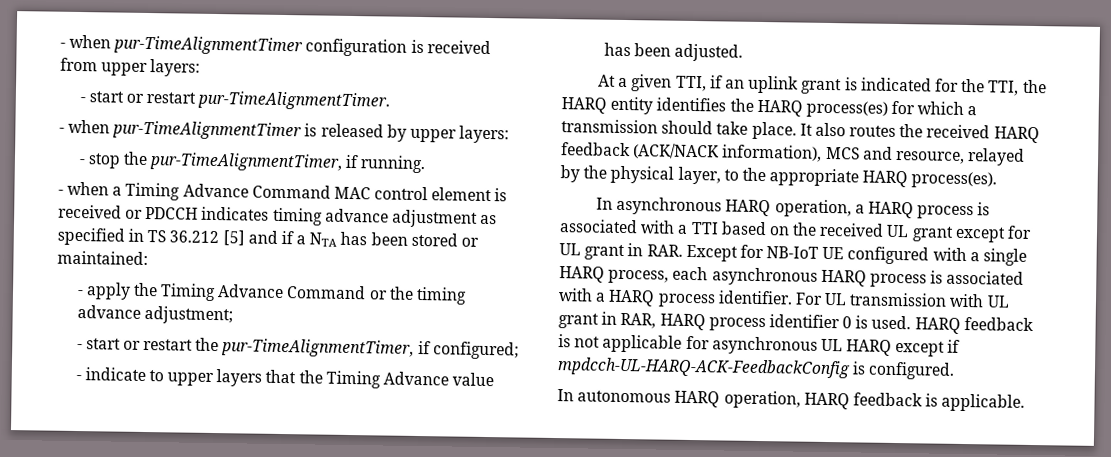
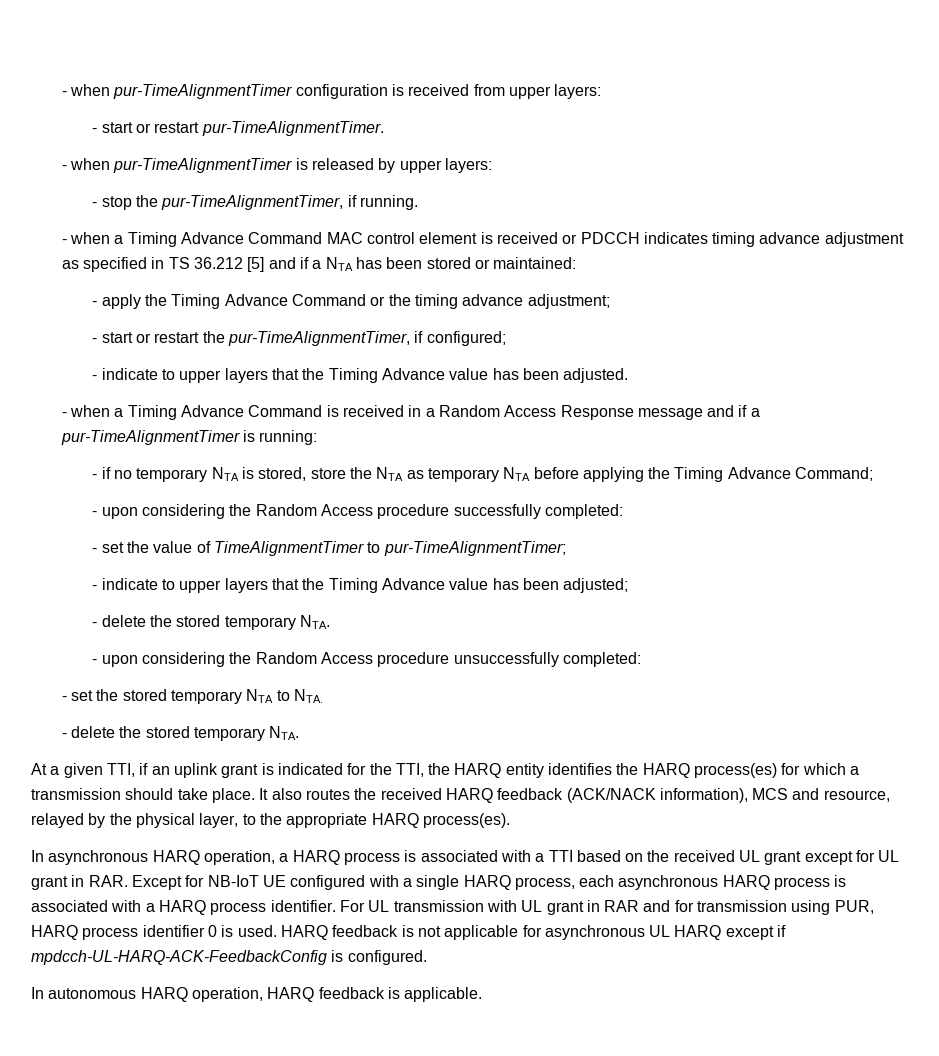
+ - when a Timing Advance Command is received in a Random Access Response message and if a pur-TimeAlignmentTimer is running:
+ - if no temporary NTA is stored, store the NTA as temporary NTA before applying the Timing Advance Command;
+ - upon considering the Random Access procedure successfully completed:
+ - set the value of TimeAlignmentTimer to pur-TimeAlignmentTimer;
+ - indicate to upper layers that the Timing Advance value has been adjusted;
+ - delete the stored temporary NTA.
+ - upon considering the Random Access procedure unsuccessfully completed:
+ - set the stored temporary NTA to NTA.
+ - delete the stored temporary NTA.
- For UL transmission with UL grant in RAR, HARQ process identifier 0 is used.
+ For UL transmission with UL grant in RAR and for transmission using PUR, HARQ process identifier 0 is used.

